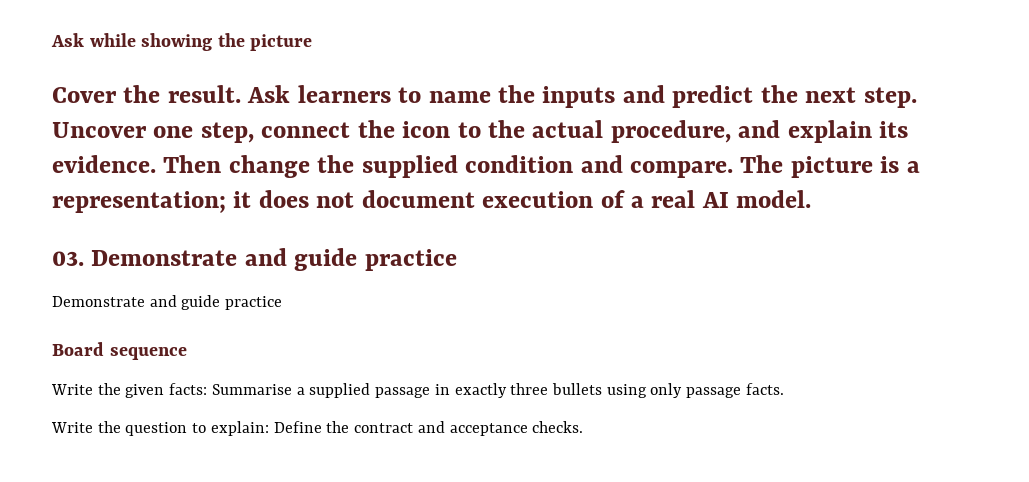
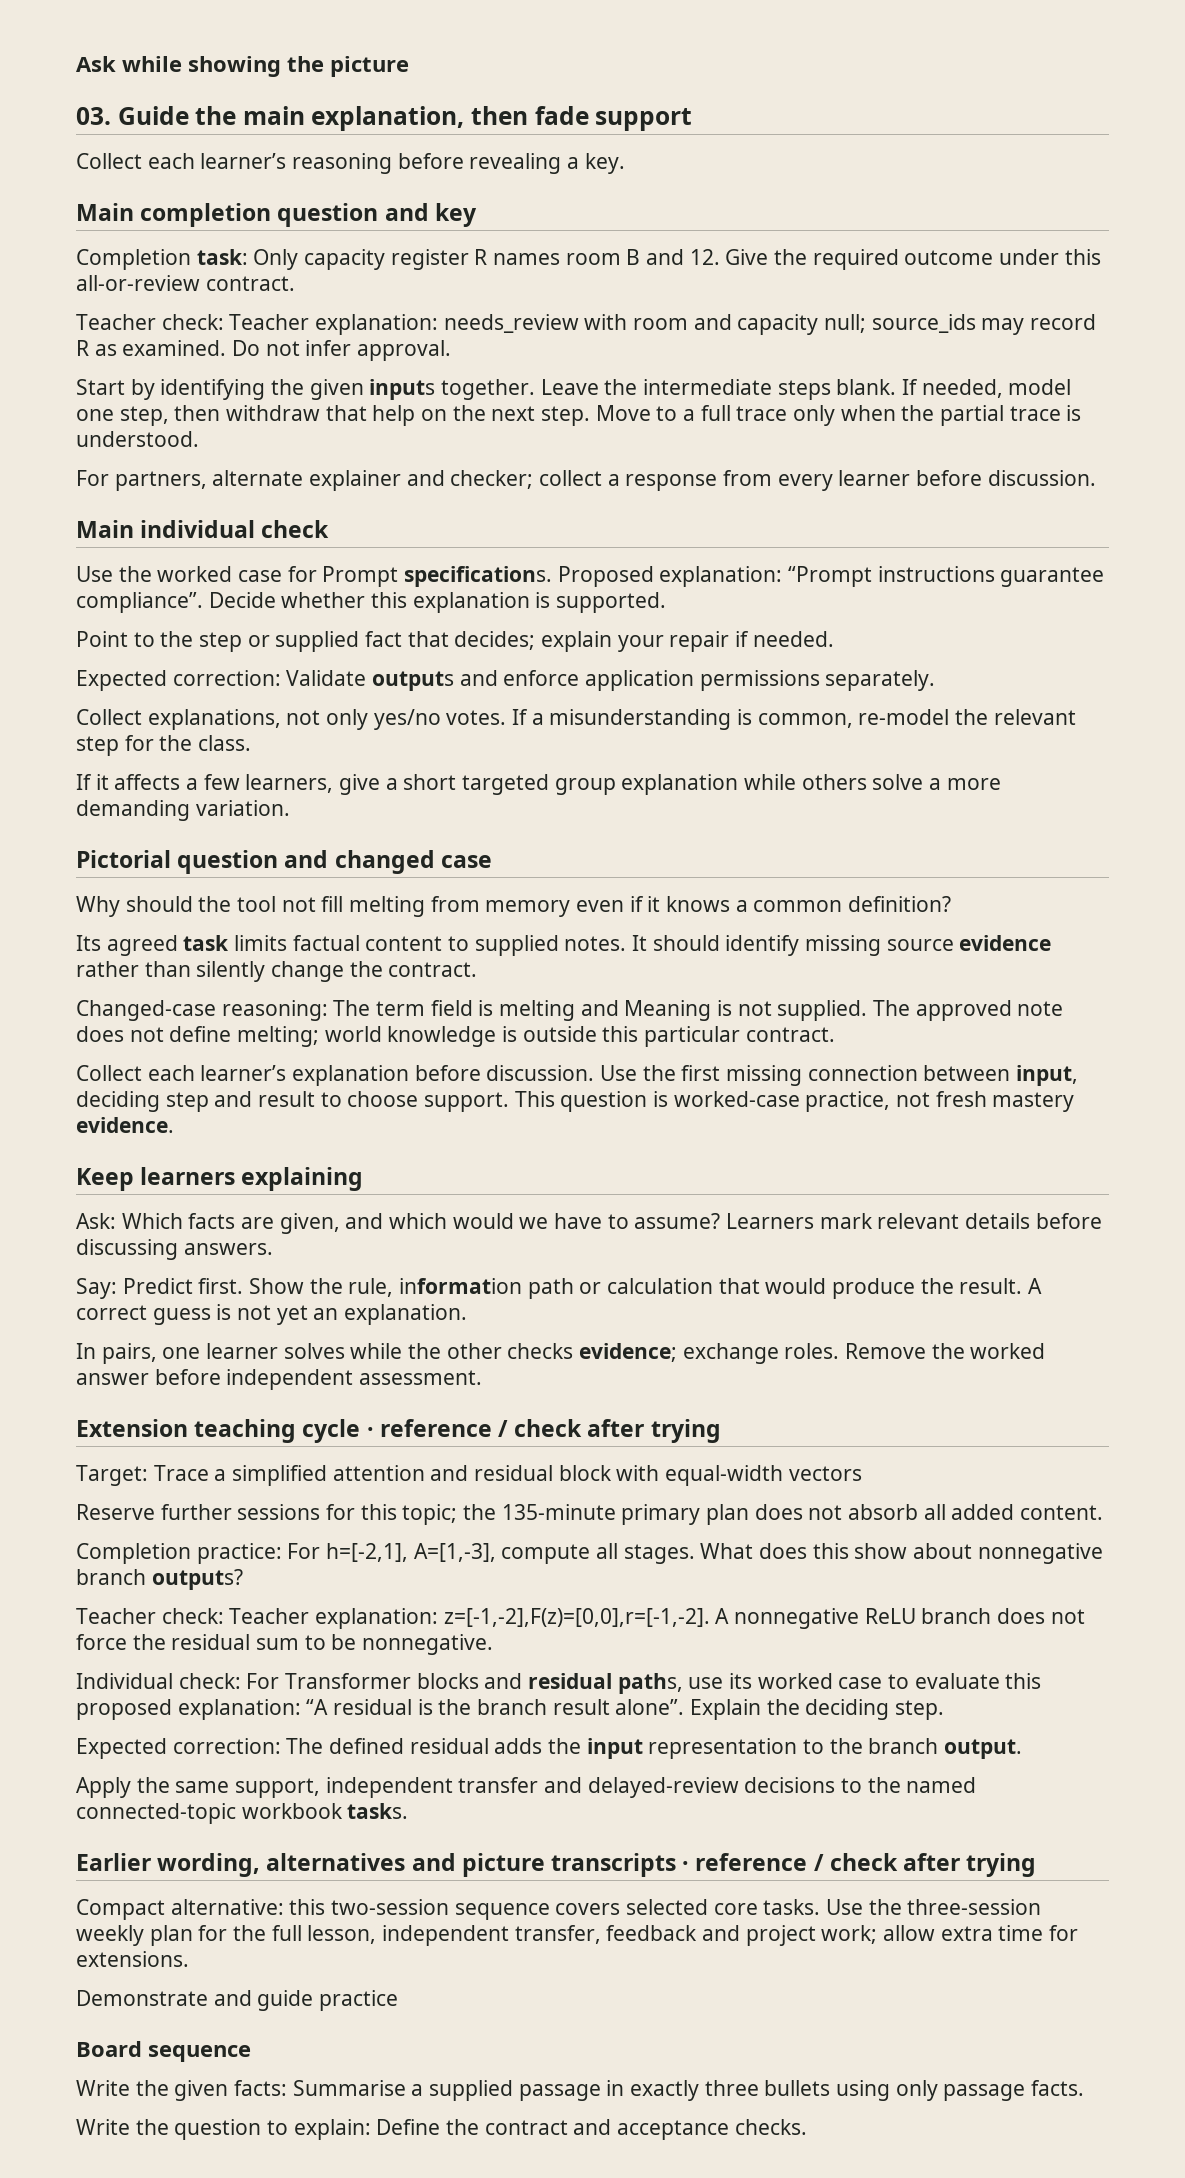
- Cover the result. Ask learners to name the inputs and predict the next step. Uncover one step, connect the icon to the actual procedure, and explain its evidence. Then change the supplied condition and compare. The picture is a representation; it does not document execution of a real AI model.
- 03. Demonstrate and guide practice
+ 03. Guide the main explanation, then fade support
+ Collect each learner’s reasoning before revealing a key.
+ Main completion question and key
+ Completion task: Only capacity register R names room B and 12. Give the required outcome under this all-or-review contract.
+ Teacher check: Teacher explanation: needs_review with room and capacity null; source_ids may record R as examined. Do not infer approval.
+ Start by identifying the given inputs together. Leave the intermediate steps blank. If needed, model one step, then withdraw that help on the next step. Move to a full trace only when the partial trace is understood.
+ For partners, alternate explainer and checker; collect a response from every learner before discussion.
+ Main individual check
+ Use the worked case for Prompt specifications. Proposed explanation: “Prompt instructions guarantee compliance”. Decide whether this explanation is supported.
+ Point to the step or supplied fact that decides; explain your repair if needed.
+ Expected correction: Validate outputs and enforce application permissions separately.
+ Collect explanations, not only yes/no votes. If a misunderstanding is common, re-model the relevant step for the class.
+ If it affects a few learners, give a short targeted group explanation while others solve a more demanding variation.
+ Pictorial question and changed case
+ Why should the tool not fill melting from memory even if it knows a common definition?
+ Its agreed task limits factual content to supplied notes. It should identify missing source evidence rather than silently change the contract.
+ Changed-case reasoning: The term field is melting and Meaning is not supplied. The approved note does not define melting; world knowledge is outside this particular contract.
+ Collect each learner’s explanation before discussion. Use the first missing connection between input, deciding step and result to choose support. This question is worked-case practice, not fresh mastery evidence.
+ Keep learners explaining
+ Ask: Which facts are given, and which would we have to assume? Learners mark relevant details before discussing answers.
+ Say: Predict first. Show the rule, information path or calculation that would produce the result. A correct guess is not yet an explanation.
+ In pairs, one learner solves while the other checks evidence; exchange roles. Remove the worked answer before independent assessment.
+ Extension teaching cycle · reference / check after trying
+ Target: Trace a simplified attention and residual block with equal-width vectors
+ Reserve further sessions for this topic; the 135-minute primary plan does not absorb all added content.
+ Completion practice: For h=[-2,1], A=[1,-3], compute all stages. What does this show about nonnegative branch outputs?
+ Teacher check: Teacher explanation: z=[-1,-2],F(z)=[0,0],r=[-1,-2]. A nonnegative ReLU branch does not force the residual sum to be nonnegative.
+ Individual check: For Transformer blocks and residual paths, use its worked case to evaluate this proposed explanation: “A residual is the branch result alone”. Explain the deciding step.
+ Expected correction: The defined residual adds the input representation to the branch output.
+ Apply the same support, independent transfer and delayed-review decisions to the named connected-topic workbook tasks.
+ Earlier wording, alternatives and picture transcripts · reference / check after trying
+ Compact alternative: this two-session sequence covers selected core tasks. Use the three-session weekly plan for the full lesson, independent transfer, feedback and project work; allow extra time for extensions.

